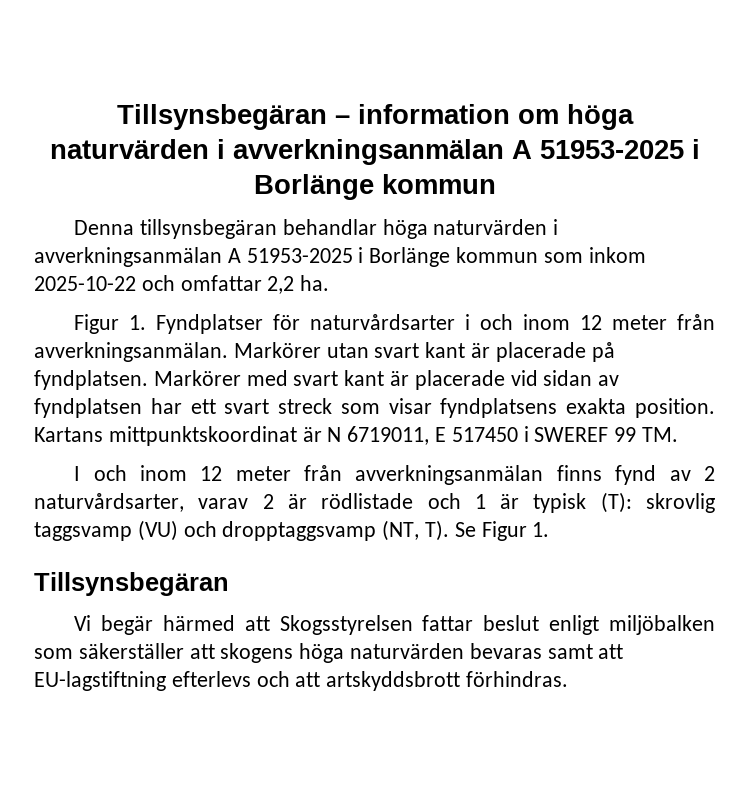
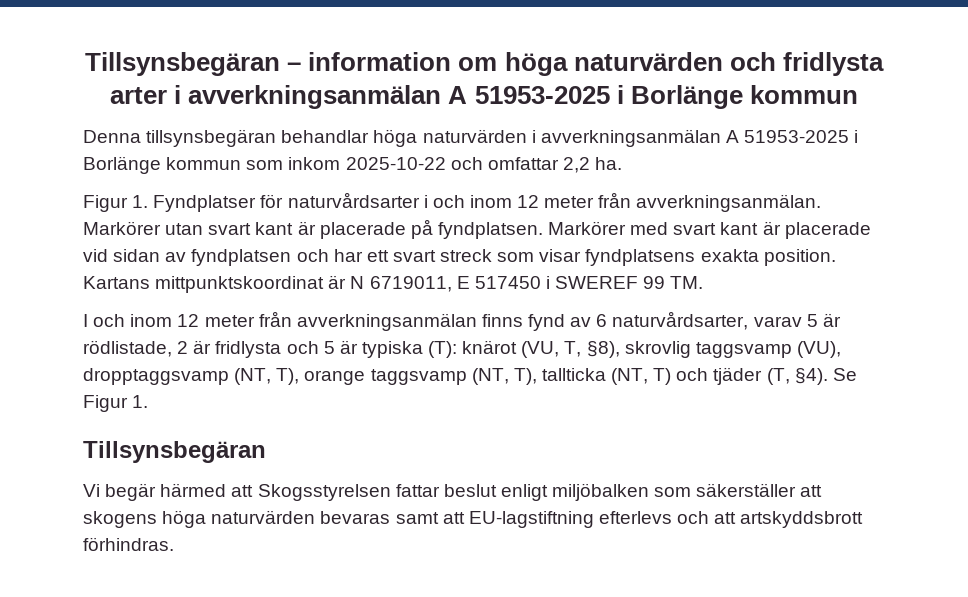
- Tillsynsbegäran – information om höga naturvärden i avverkningsanmälan A 51953-2025 i Borlänge kommun
+ Tillsynsbegäran – information om höga naturvärden och fridlysta arter i avverkningsanmälan A 51953-2025 i Borlänge kommun
- Markörer med svart kant är placerade vid sidan av fyndplatsen har ett svart streck som visar fyndplatsens exakta position.
+ Markörer med svart kant är placerade vid sidan av fyndplatsen och har ett svart streck som visar fyndplatsens exakta position.
- I och inom 12 meter från avverkningsanmälan finns fynd av 2 naturvårdsarter, varav 2 är rödlistade och 1 är typisk (T): skrovlig taggsvamp (VU) och dropptaggsvamp (NT, T). Se Figur 1.
+ I och inom 12 meter från avverkningsanmälan finns fynd av 6 naturvårdsarter, varav 5 är rödlistade, 2 är fridlysta och 5 är typiska (T): knärot (VU, T, §8), skrovlig taggsvamp (VU), dropptaggsvamp (NT, T), orange taggsvamp (NT, T), tallticka (NT, T) och tjäder (T, §4). Se Figur 1.

